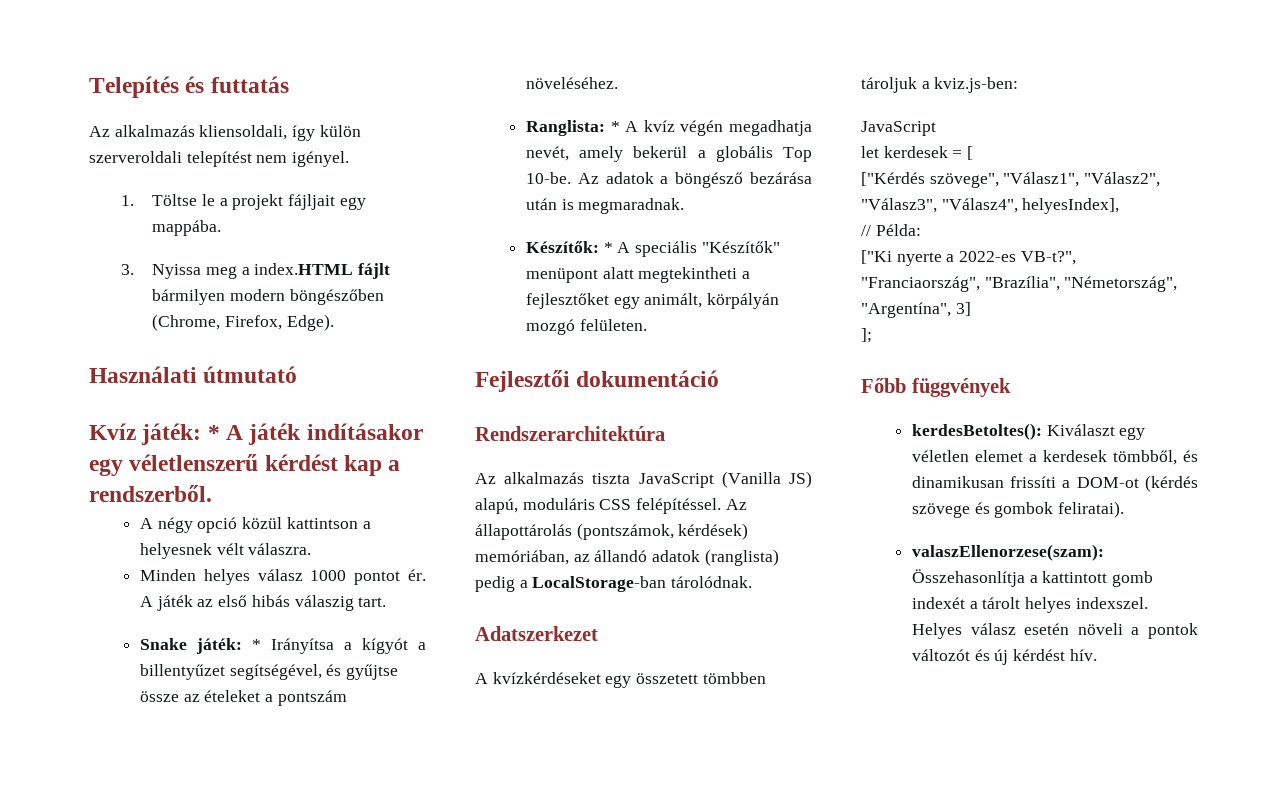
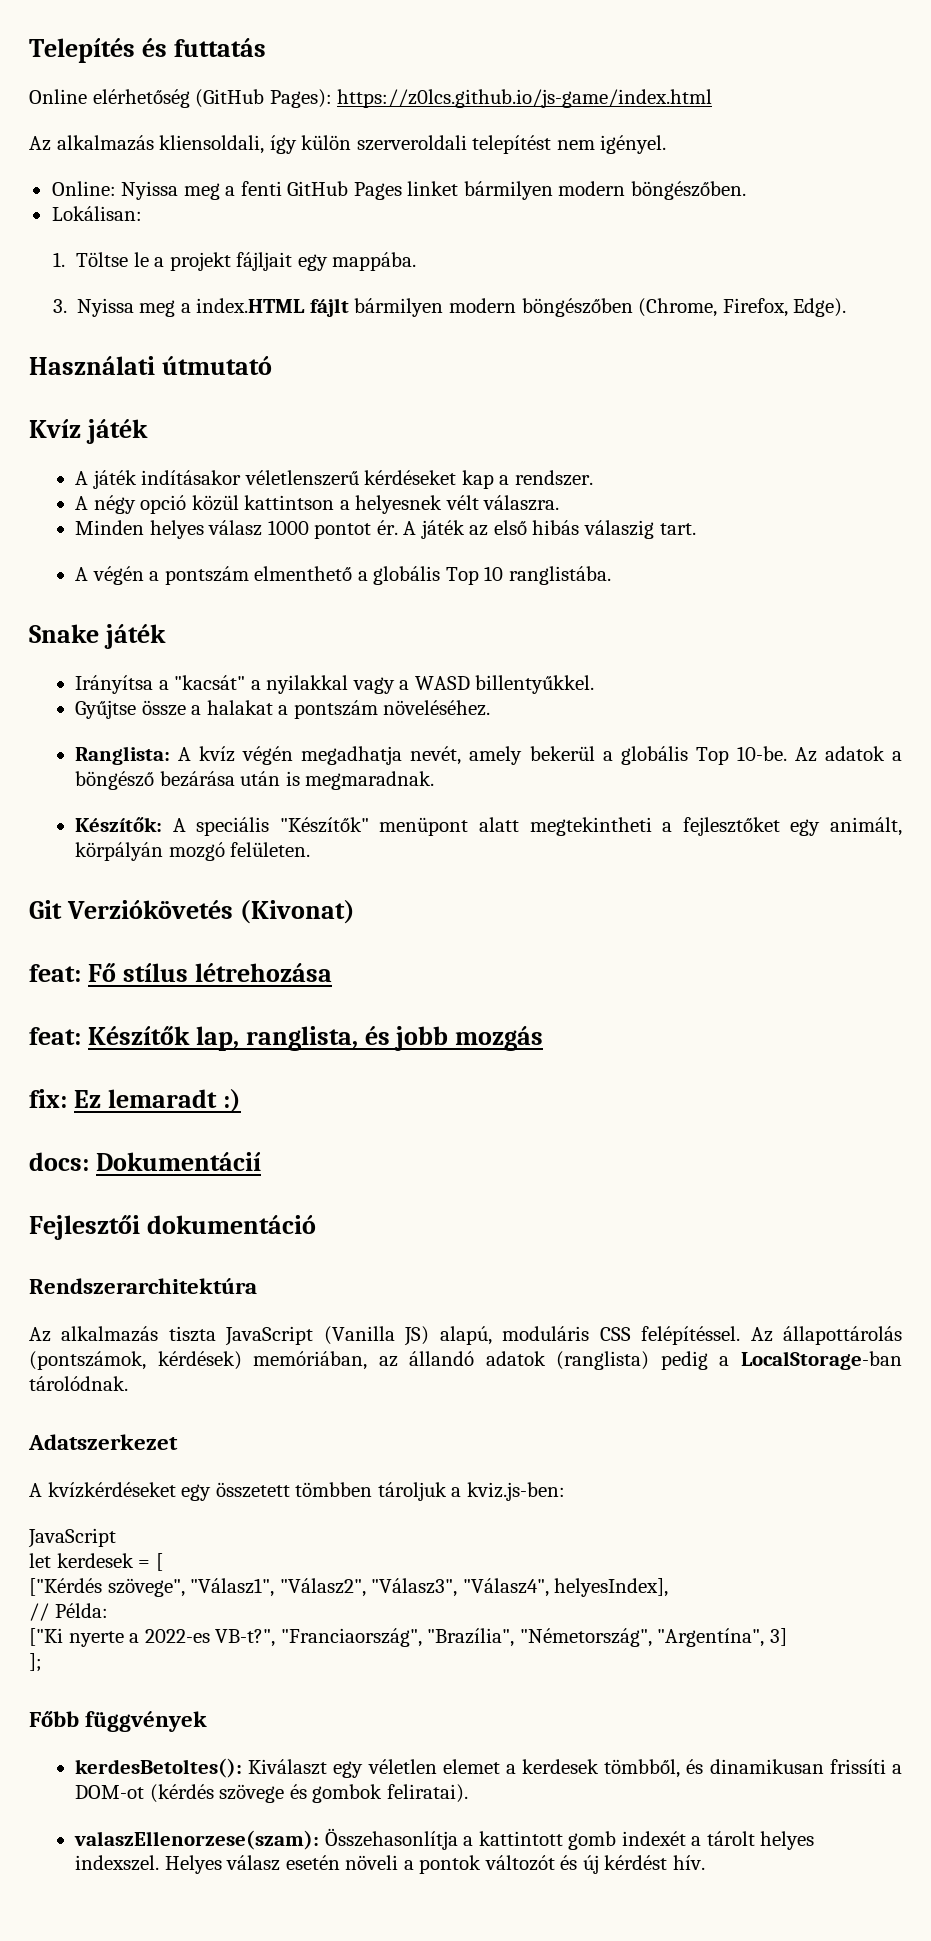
+ Online elérhetőség (GitHub Pages): https://z0lcs.github.io/js-game/index.html
+ Online: Nyissa meg a fenti GitHub Pages linket bármilyen modern böngészőben.
+ Lokálisan:
- Kvíz játék: * A játék indításakor egy véletlenszerű kérdést kap a rendszerből.
+ Kvíz játék
+ A játék indításakor véletlenszerű kérdéseket kap a rendszer.
- Snake játék: * Irányítsa a kígyót a billentyűzet segítségével, és gyűjtse össze az ételeket a pontszám növeléséhez.
+ A végén a pontszám elmenthető a globális Top 10 ranglistába.
+ Snake játék
+ Irányítsa a "kacsát" a nyilakkal vagy a WASD billentyűkkel.
+ Gyűjtse össze a halakat a pontszám növeléséhez.
- Ranglista: * A kvíz végén megadhatja nevét, amely bekerül a globális Top 10-be.
+ Ranglista: A kvíz végén megadhatja nevét, amely bekerül a globális Top 10-be.
- Készítők: * A speciális "Készítők" menüpont alatt megtekintheti a fejlesztőket egy animált, körpályán mozgó felületen.
+ Készítők: A speciális "Készítők" menüpont alatt megtekintheti a fejlesztőket egy animált, körpályán mozgó felületen.
+ Git Verziókövetés (Kivonat)
+ feat: Fő stílus létrehozása
+ feat: Készítők lap, ranglista, és jobb mozgás
+ fix: Ez lemaradt :)
+ docs: Dokumentácií

